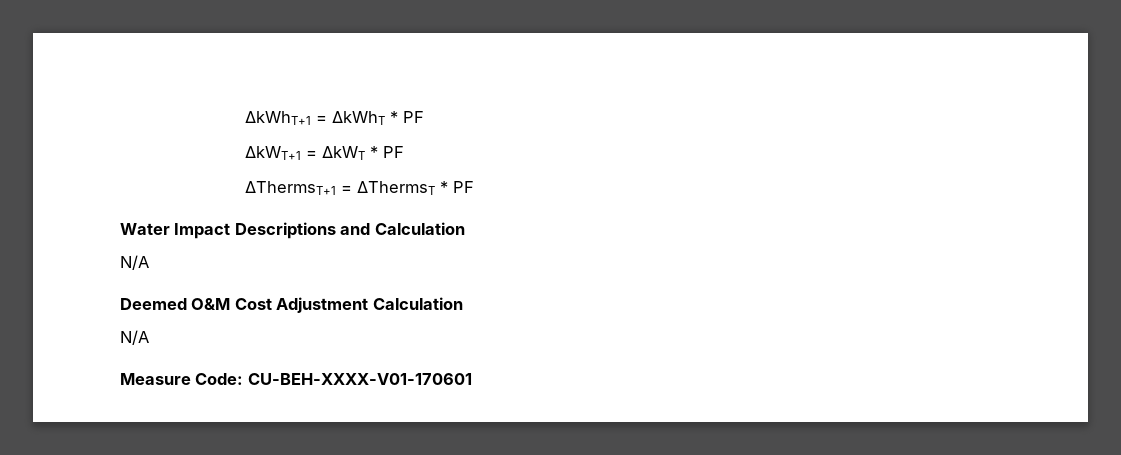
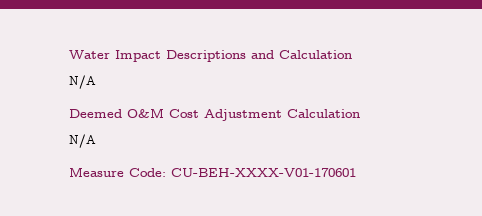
- ΔkWhT+1 = ΔkWhT * PF
- ΔkWT+1 = ΔkWT * PF
- ΔThermsT+1 = ΔThermsT * PF

